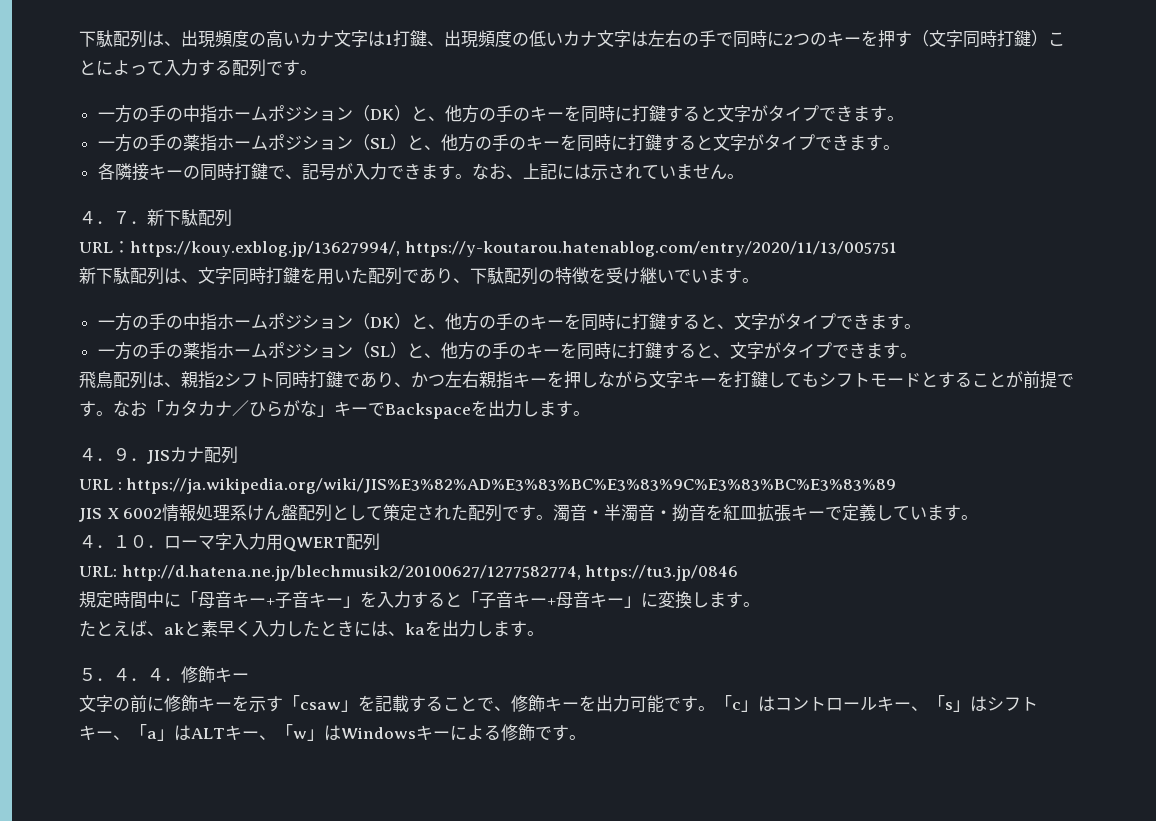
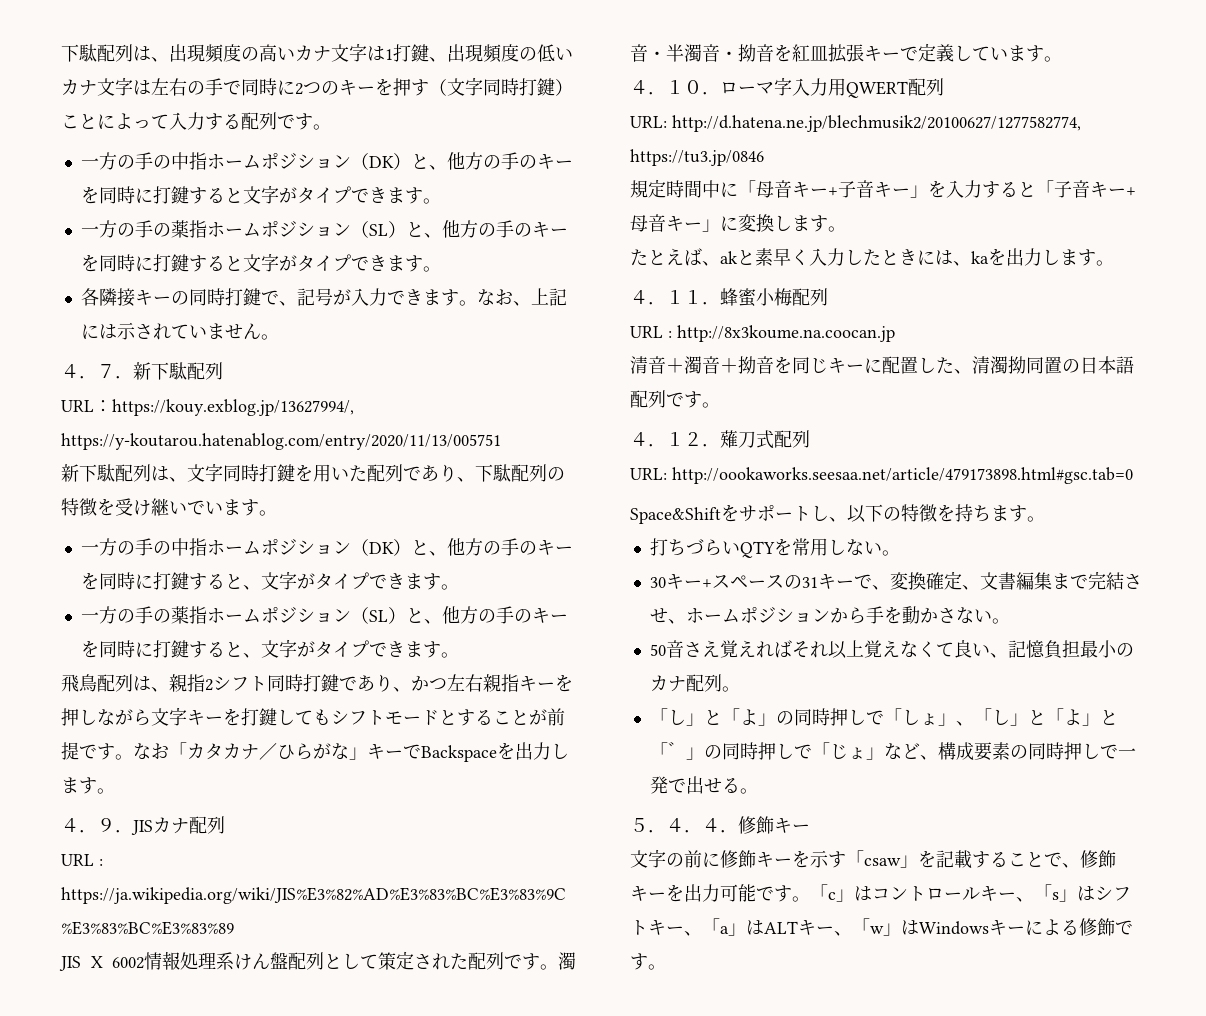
+ ４．１１．蜂蜜小梅配列
+ URL : http://8x3koume.na.coocan.jp
+ 清音＋濁音＋拗音を同じキーに配置した、清濁拗同置の日本語配列です。
+ ４．１２．薙刀式配列
+ URL: http://oookaworks.seesaa.net/article/479173898.html#gsc.tab=0
+ Space&Shiftをサポートし、以下の特徴を持ちます。
+ 打ちづらいQTYを常用しない。
+ 30キー+スペースの31キーで、変換確定、文書編集まで完結させ、ホームポジションから手を動かさない。
+ 50音さえ覚えればそれ以上覚えなくて良い、記憶負担最小のカナ配列。
+ 「し」と「よ」の同時押しで「しょ」、「し」と「よ」と「゛」の同時押しで「じょ」など、構成要素の同時押しで一発で出せる。

